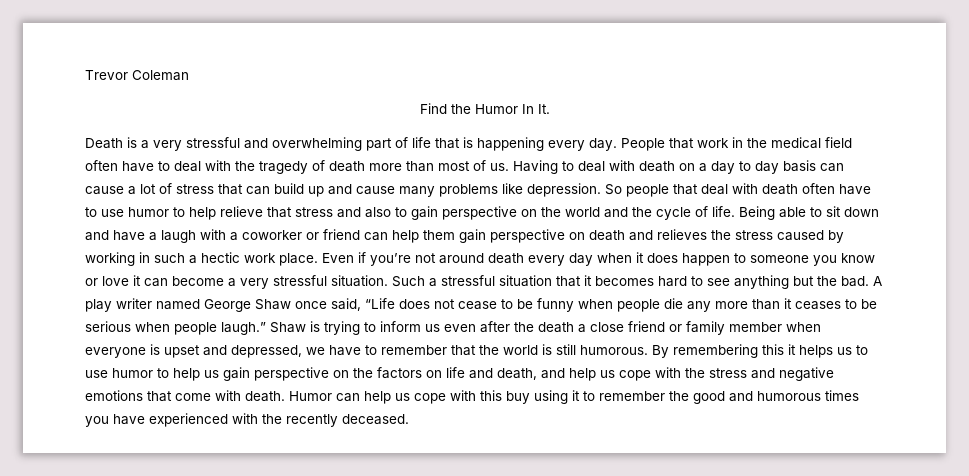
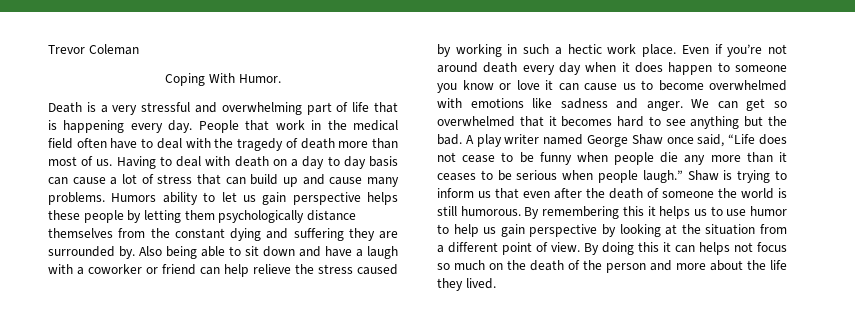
- Find the Humor In It.
+ Coping With Humor.
- Having to deal with death on a day to day basis can cause a lot of stress that can build up and cause many problems like depression. So people that deal with death often have to use humor to help relieve that stress and also to gain perspective on the world and the cycle of life. Being able to sit down and have a laugh with a coworker or friend can help them gain perspective on death and relieves the stress caused by working in such a hectic work place.
+ Having to deal with death on a day to day basis can cause a lot of stress that can build up and cause many problems. Humors ability to let us gain perspective helps these people by letting them psychologically distance themselves from the constant dying and suffering they are surrounded by. Also being able to sit down and have a laugh with a coworker or friend can help relieve the stress caused by working in such a hectic work place.
- Even if you’re not around death every day when it does happen to someone you know or love it can become a very stressful situation. Such a stressful situation that it becomes hard to see anything but the bad.
+ Even if you’re not around death every day when it does happen to someone you know or love it can cause us to become overwhelmed with emotions like sadness and anger. We can get so overwhelmed that it becomes hard to see anything but the bad.
- Shaw is trying to inform us even after the death a close friend or family member when everyone is upset and depressed, we have to remember that the world is still humorous.
+ Shaw is trying to inform us that even after the death of someone the world is still humorous.
- By remembering this it helps us to use humor to help us gain perspective on the factors on life and death, and help us cope with the stress and negative emotions that come with death. Humor can help us cope with this buy using it to remember the good and humorous times you have experienced with the recently deceased.
+ By remembering this it helps us to use humor to help us gain perspective by looking at the situation from a different point of view. By doing this it can helps not focus so much on the death of the person and more about the life they lived.

